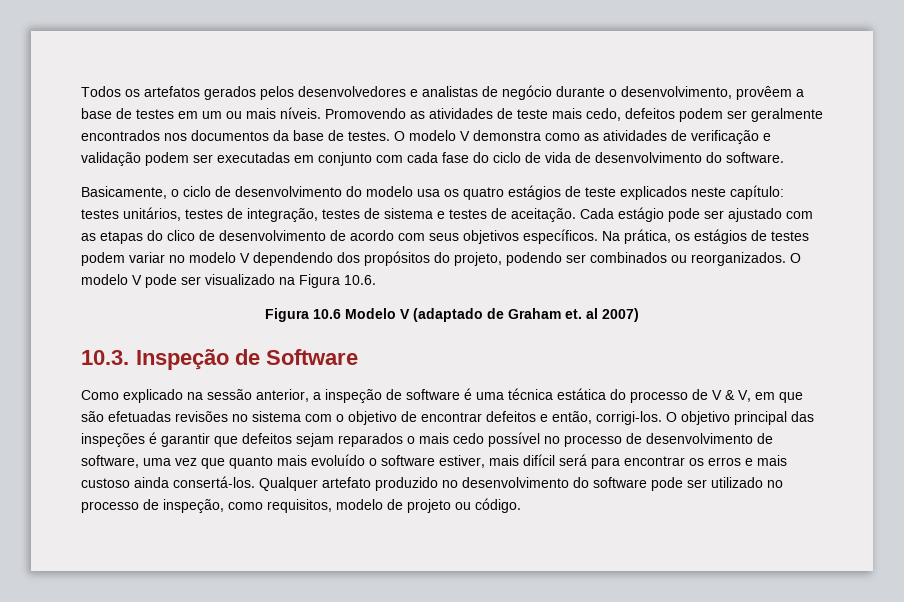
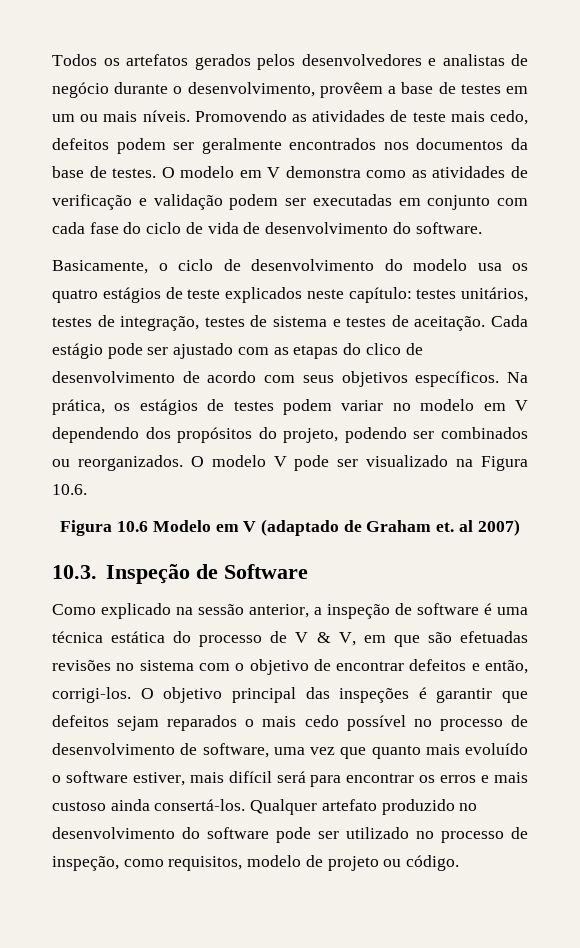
- O modelo V demonstra como as atividades de verificação e validação podem ser executadas em conjunto com cada fase do ciclo de vida de desenvolvimento do software.
+ O modelo em V demonstra como as atividades de verificação e validação podem ser executadas em conjunto com cada fase do ciclo de vida de desenvolvimento do software.
- Na prática, os estágios de testes podem variar no modelo V dependendo dos propósitos do projeto, podendo ser combinados ou reorganizados.
+ Na prática, os estágios de testes podem variar no modelo em V dependendo dos propósitos do projeto, podendo ser combinados ou reorganizados.
- Figura 10.6 Modelo V (adaptado de Graham et. al 2007)
+ Figura 10.6 Modelo em V (adaptado de Graham et. al 2007)

